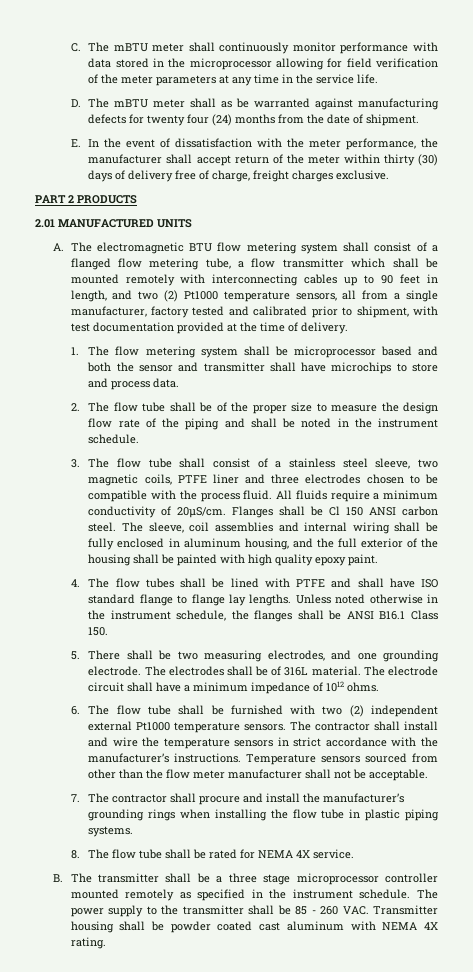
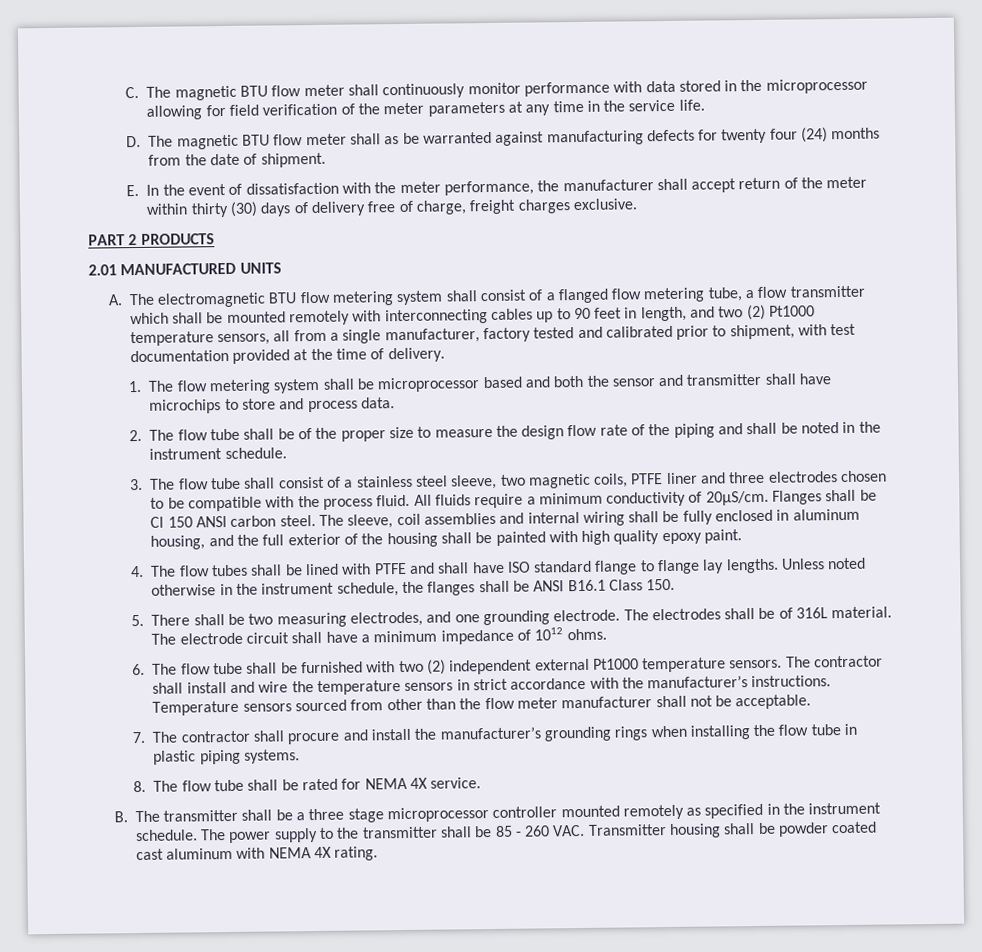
- C. The mBTU meter shall continuously monitor performance with data stored in the microprocessor allowing for field verification of the meter parameters at any time in the service life.
+ C. The magnetic BTU flow meter shall continuously monitor performance with data stored in the microprocessor allowing for field verification of the meter parameters at any time in the service life.
- D. The mBTU meter shall as be warranted against manufacturing defects for twenty four (24) months from the date of shipment.
+ D. The magnetic BTU flow meter shall as be warranted against manufacturing defects for twenty four (24) months from the date of shipment.

